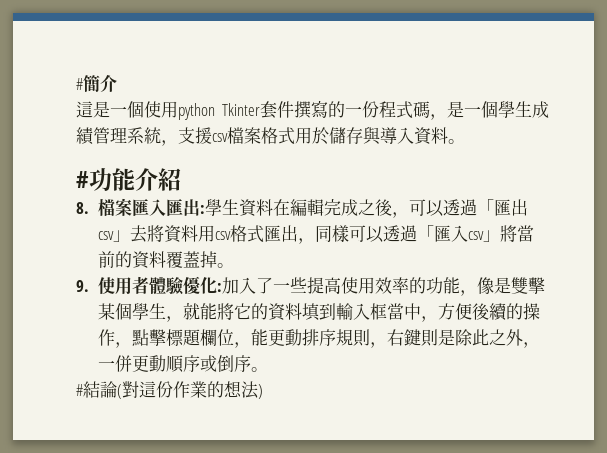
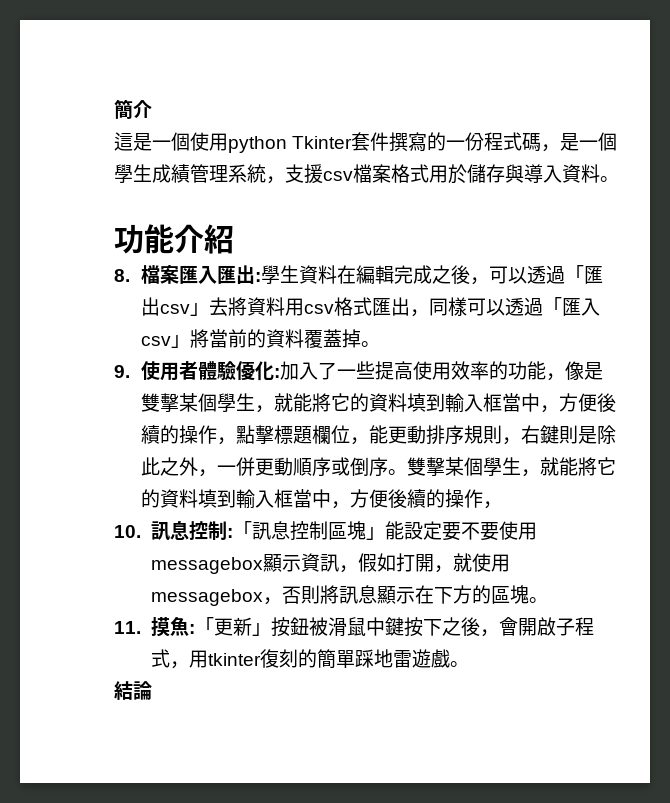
- #簡介
+ 簡介
- #功能介紹
+ 功能介紹
- 9.使用者體驗優化:加入了一些提高使用效率的功能，像是雙擊某個學生，就能將它的資料填到輸入框當中，方便後續的操作，點擊標題欄位，能更動排序規則，右鍵則是除此之外，一併更動順序或倒序。
- #結論(對這份作業的想法)
+ 9.使用者體驗優化:加入了一些提高使用效率的功能，像是雙擊某個學生，就能將它的資料填到輸入框當中，方便後續的操作，點擊標題欄位，能更動排序規則，右鍵則是除此之外，一併更動順序或倒序。雙擊某個學生，就能將它的資料填到輸入框當中，方便後續的操作，
+ 10.訊息控制:「訊息控制區塊」能設定要不要使用messagebox顯示資訊，假如打開，就使用messagebox，否則將訊息顯示在下方的區塊。
+ 11.摸魚:「更新」按鈕被滑鼠中鍵按下之後，會開啟子程式，用tkinter復刻的簡單踩地雷遊戲。
+ 結論

